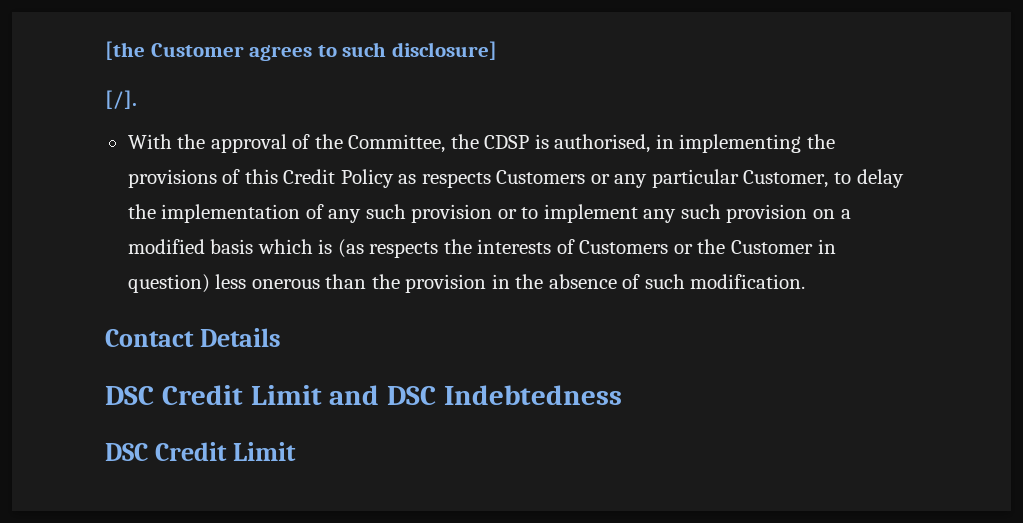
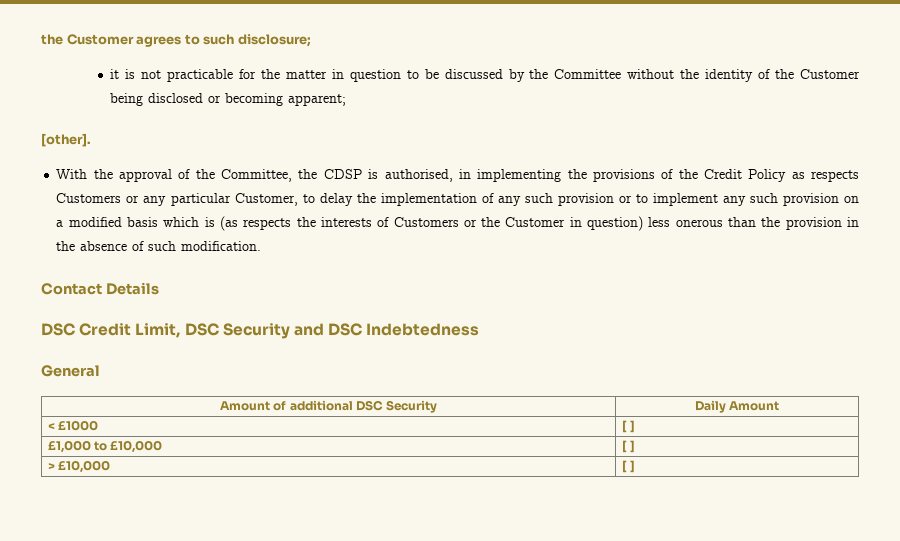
- [the Customer agrees to such disclosure]
- [/].
+ the Customer agrees to such disclosure;
+ it is not practicable for the matter in question to be discussed by the Committee without the identity of the Customer being disclosed or becoming apparent;
+ [other].
- With the approval of the Committee, the CDSP is authorised, in implementing the provisions of this Credit Policy as respects Customers or any particular Customer, to delay the implementation of any such provision or to implement any such provision on a modified basis which is (as respects the interests of Customers or the Customer in question) less onerous than the provision in the absence of such modification.
+ With the approval of the Committee, the CDSP is authorised, in implementing the provisions of the Credit Policy as respects Customers or any particular Customer, to delay the implementation of any such provision or to implement any such provision on a modified basis which is (as respects the interests of Customers or the Customer in question) less onerous than the provision in the absence of such modification.
- DSC Credit Limit and DSC Indebtedness
- DSC Credit Limit
+ DSC Credit Limit, DSC Security and DSC Indebtedness
+ General
+ Amount of additional DSC Security | Daily Amount
+ < £1000 | [ ]
+ £1,000 to £10,000 | [ ]
+ > £10,000 | [ ]

